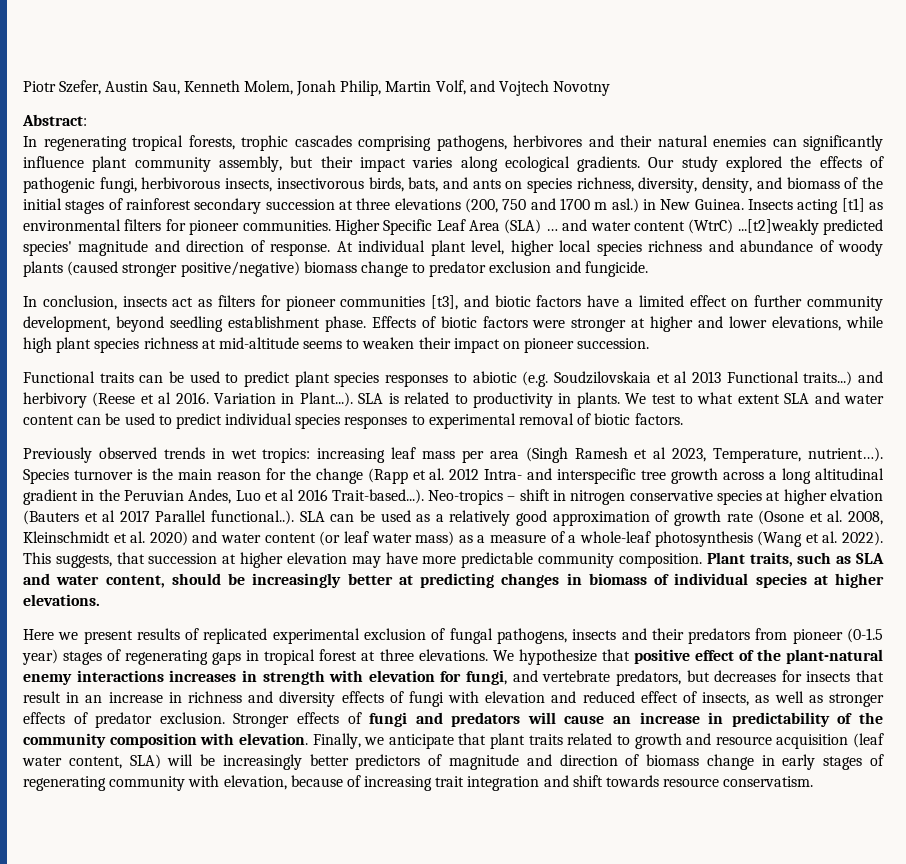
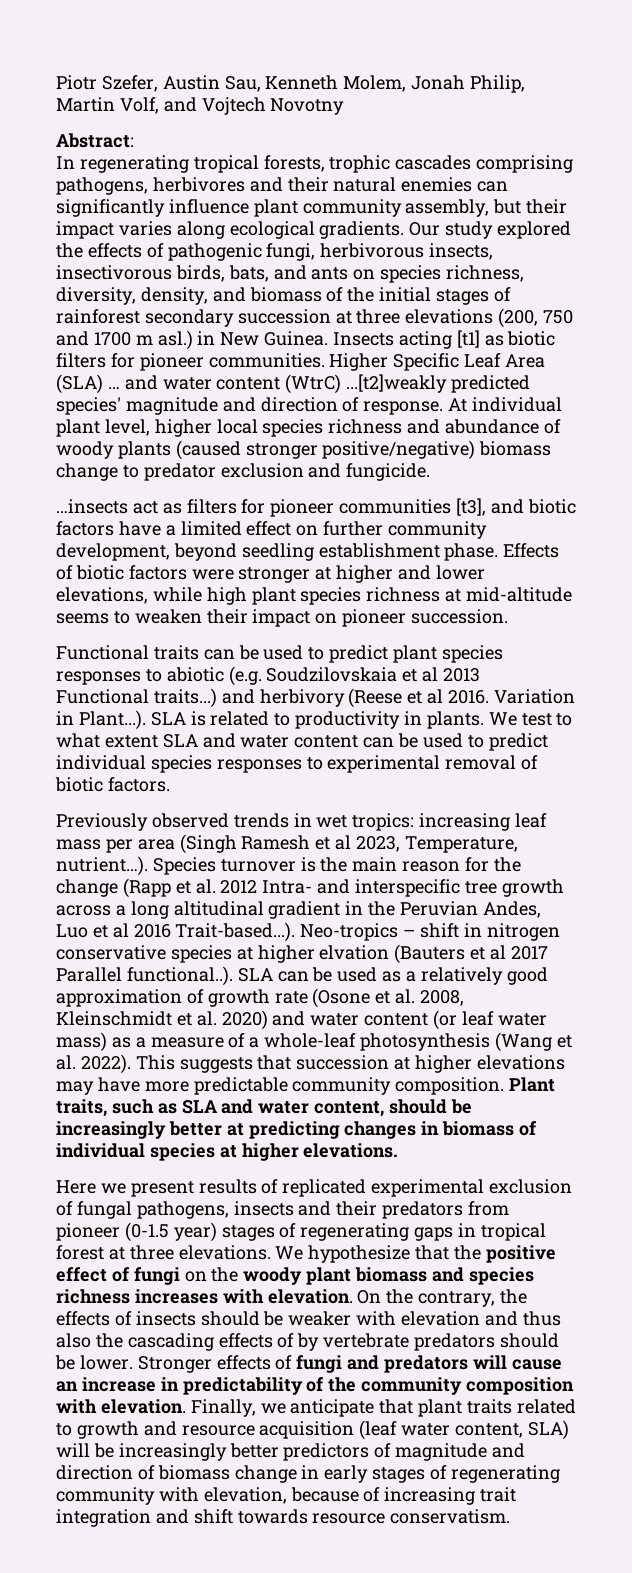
- Insects acting [t1] as environmental filters for pioneer communities.
+ Insects acting [t1] as biotic filters for pioneer communities.
- In conclusion, insects act as filters for pioneer communities [t3], and biotic factors have a limited effect on further community development, beyond seedling establishment phase.
+ …insects act as filters for pioneer communities [t3], and biotic factors have a limited effect on further community development, beyond seedling establishment phase.
- This suggests, that succession at higher elevation may have more predictable community composition.
+ This suggests that succession at higher elevations may have more predictable community composition.
- We hypothesize that positive effect of the plant-natural enemy interactions increases in strength with elevation for fungi, and vertebrate predators, but decreases for insects that result in an increase in richness and diversity effects of fungi with elevation and reduced effect of insects, as well as stronger effects of predator exclusion.
+ We hypothesize that the positive effect of fungi on the woody plant biomass and species richness increases with elevation. On the contrary, the effects of insects should be weaker with elevation and thus also the cascading effects of by vertebrate predators should be lower.

